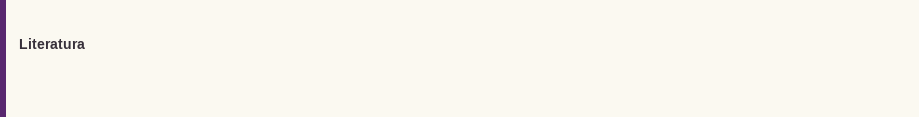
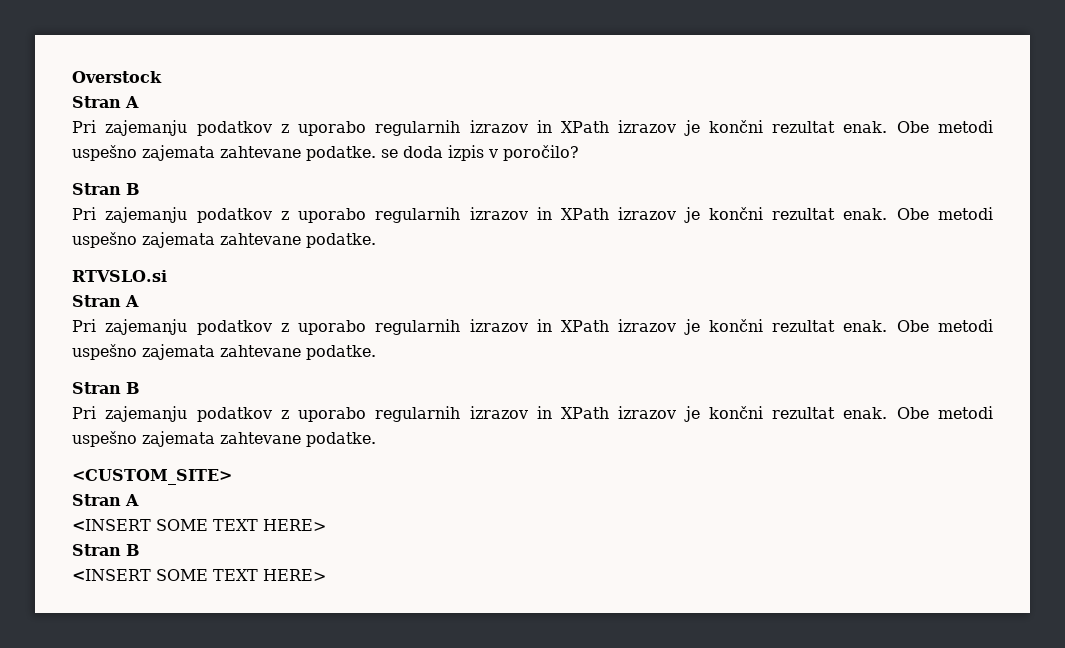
- Literatura
+ Overstock
+ Stran A
+ Pri zajemanju podatkov z uporabo regularnih izrazov in XPath izrazov je končni rezultat enak. Obe metodi uspešno zajemata zahtevane podatke. se doda izpis v poročilo?
+ Stran B
+ Pri zajemanju podatkov z uporabo regularnih izrazov in XPath izrazov je končni rezultat enak. Obe metodi uspešno zajemata zahtevane podatke.
+ RTVSLO.si
+ Stran A
+ Pri zajemanju podatkov z uporabo regularnih izrazov in XPath izrazov je končni rezultat enak. Obe metodi uspešno zajemata zahtevane podatke.
+ Stran B
+ Pri zajemanju podatkov z uporabo regularnih izrazov in XPath izrazov je končni rezultat enak. Obe metodi uspešno zajemata zahtevane podatke.
+ <CUSTOM_SITE>
+ Stran A
+ <INSERT SOME TEXT HERE>
+ Stran B
+ <INSERT SOME TEXT HERE>

